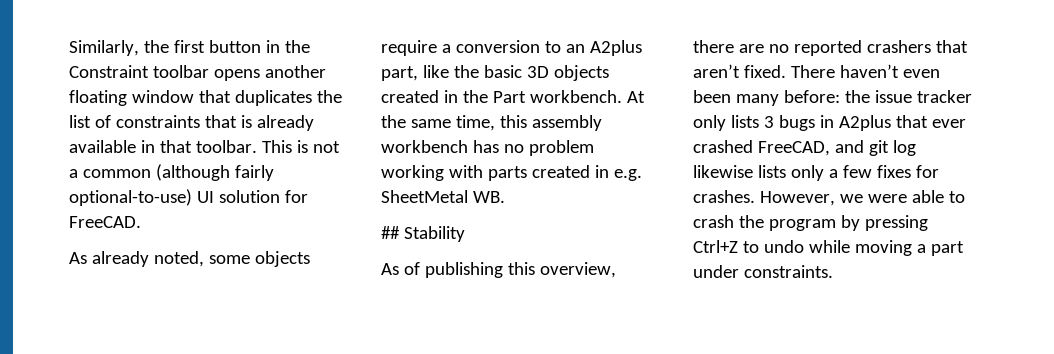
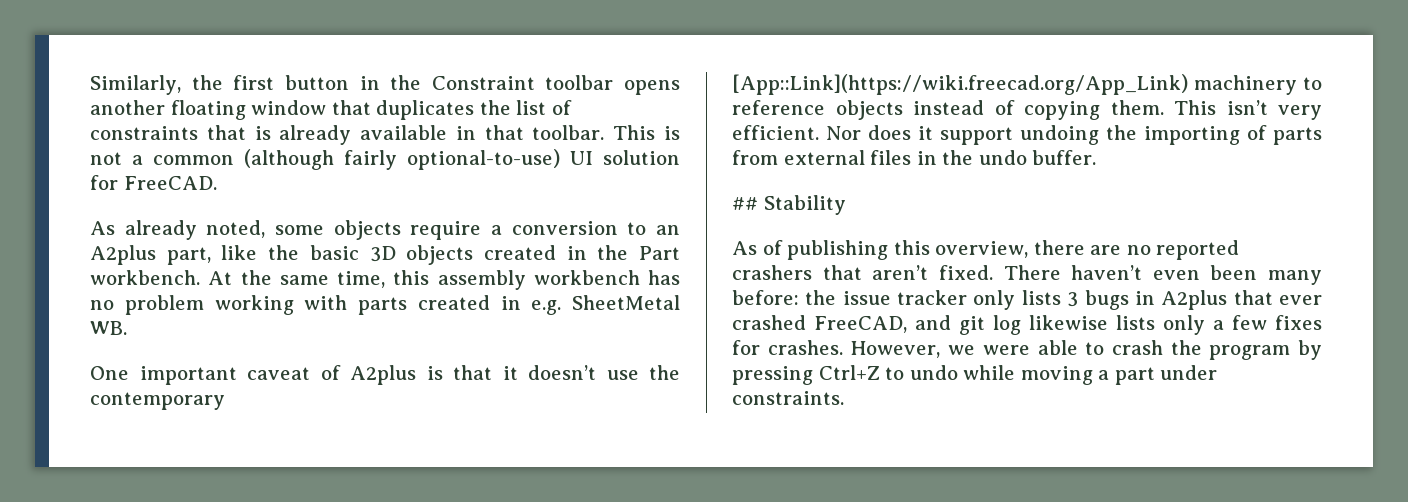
+ One important caveat of A2plus is that it doesn’t use the contemporary [App::Link](https://wiki.freecad.org/App_Link) machinery to reference objects instead of copying them. This isn’t very efficient. Nor does it support undoing the importing of parts from external files in the undo buffer.

